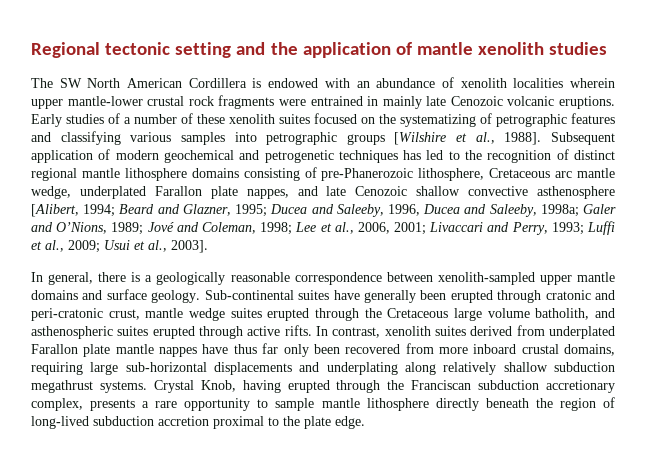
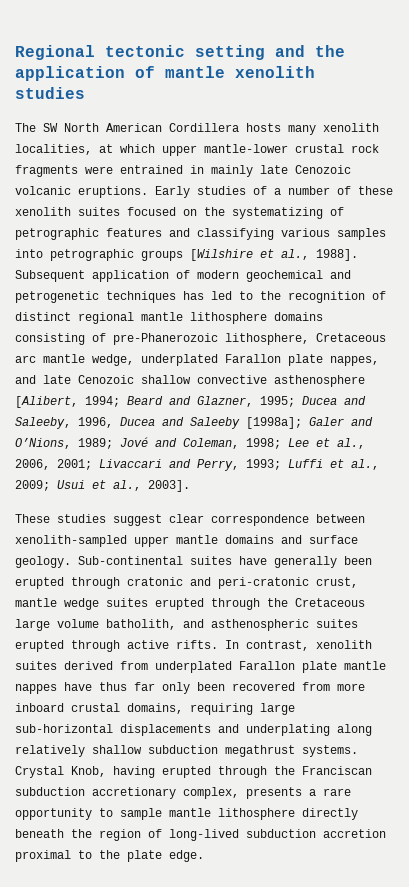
- The SW North American Cordillera is endowed with an abundance of xenolith localities wherein upper mantle-lower crustal rock fragments were entrained in mainly late Cenozoic volcanic eruptions.
+ The SW North American Cordillera hosts many xenolith localities, at which upper mantle-lower crustal rock fragments were entrained in mainly late Cenozoic volcanic eruptions.
- Ducea and Saleeby, 1996, Ducea and Saleeby, 1998a;
+ Ducea and Saleeby, 1996, Ducea and Saleeby [1998a];
- In general, there is a geologically reasonable correspondence between xenolith-sampled upper mantle domains and surface geology.
+ These studies suggest clear correspondence between xenolith-sampled upper mantle domains and surface geology.

